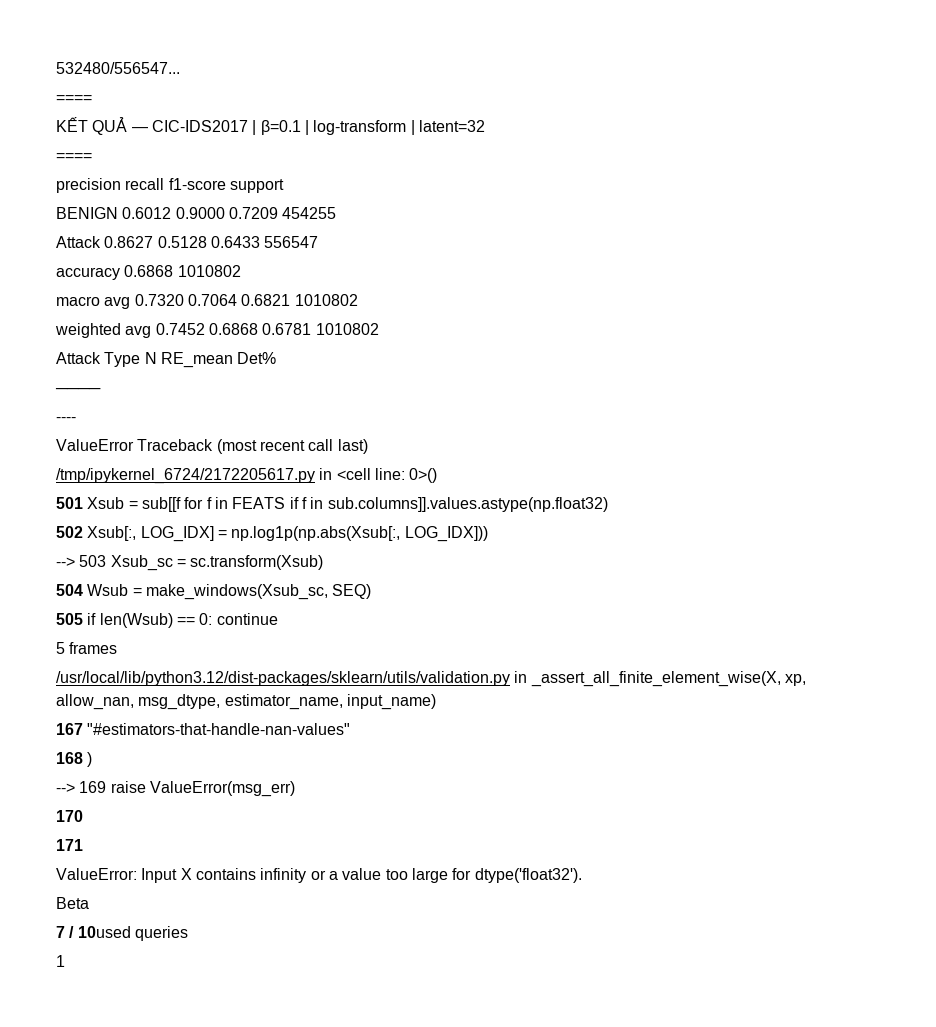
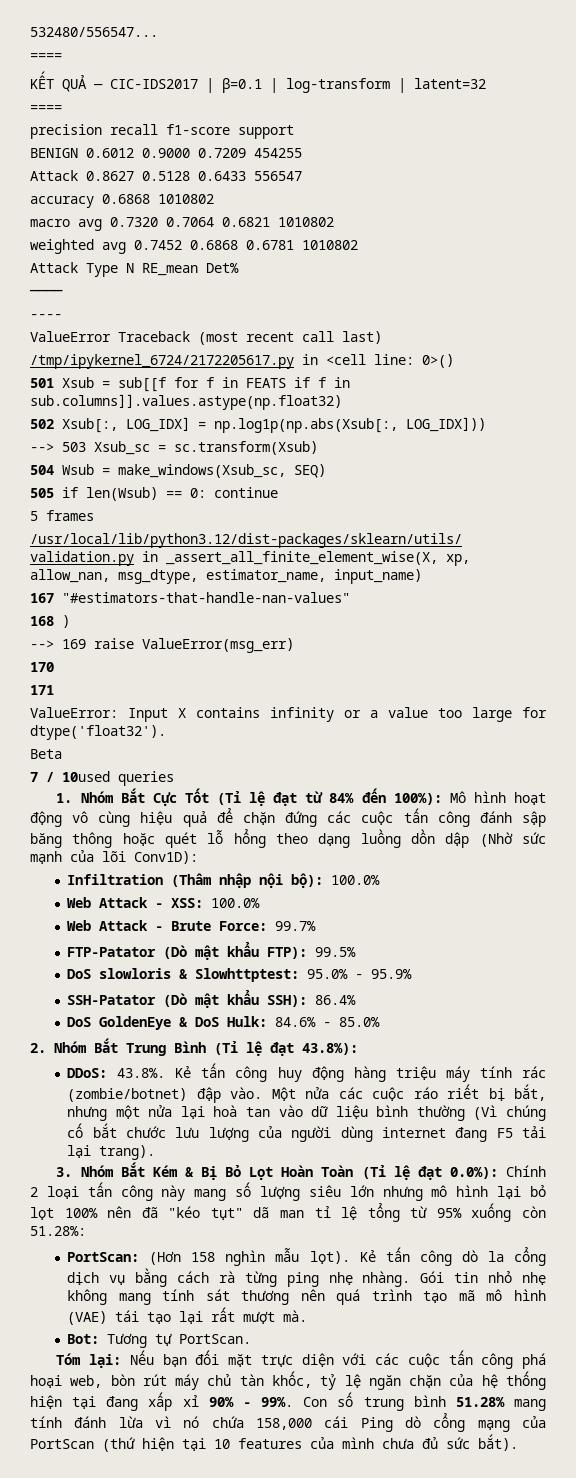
  7 / 10used queries
- 1
+ 1. Nhóm Bắt Cực Tốt (Tỉ lệ đạt từ 84% đến 100%): Mô hình hoạt động vô cùng hiệu quả để chặn đứng các cuộc tấn công đánh sập băng thông hoặc quét lỗ hổng theo dạng luồng dồn dập (Nhờ sức mạnh của lõi Conv1D):
+ Infiltration (Thâm nhập nội bộ): 100.0%
+ Web Attack - XSS: 100.0%
+ Web Attack - Brute Force: 99.7%
+ FTP-Patator (Dò mật khẩu FTP): 99.5%
+ DoS slowloris & Slowhttptest: 95.0% - 95.9%
+ SSH-Patator (Dò mật khẩu SSH): 86.4%
+ DoS GoldenEye & DoS Hulk: 84.6% - 85.0%
+ 2. Nhóm Bắt Trung Bình (Tỉ lệ đạt 43.8%):
+ DDoS: 43.8%. Kẻ tấn công huy động hàng triệu máy tính rác (zombie/botnet) đập vào. Một nửa các cuộc ráo riết bị bắt, nhưng một nửa lại hoà tan vào dữ liệu bình thường (Vì chúng cố bắt chước lưu lượng của người dùng internet đang F5 tải lại trang).
+ 3. Nhóm Bắt Kém & Bị Bỏ Lọt Hoàn Toàn (Tỉ lệ đạt 0.0%): Chính 2 loại tấn công này mang số lượng siêu lớn nhưng mô hình lại bỏ lọt 100% nên đã "kéo tụt" dã man tỉ lệ tổng từ 95% xuống còn 51.28%:
+ PortScan: (Hơn 158 nghìn mẫu lọt). Kẻ tấn công dò la cổng dịch vụ bằng cách rà từng ping nhẹ nhàng. Gói tin nhỏ nhẹ không mang tính sát thương nên quá trình tạo mã mô hình (VAE) tái tạo lại rất mượt mà.
+ Bot: Tương tự PortScan.
+ Tóm lại: Nếu bạn đối mặt trực diện với các cuộc tấn công phá hoại web, bòn rút máy chủ tàn khốc, tỷ lệ ngăn chặn của hệ thống hiện tại đang xấp xỉ 90% - 99%. Con số trung bình 51.28% mang tính đánh lừa vì nó chứa 158,000 cái Ping dò cổng mạng của PortScan (thứ hiện tại 10 features của mình chưa đủ sức bắt).

